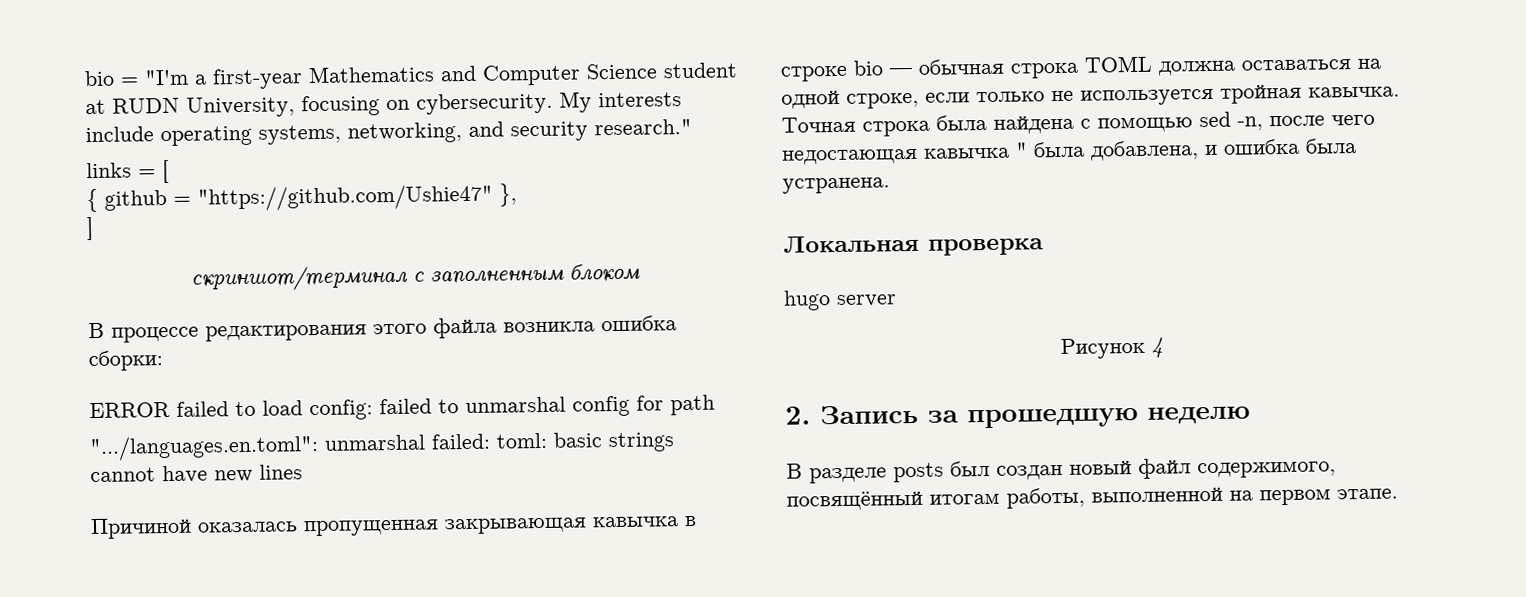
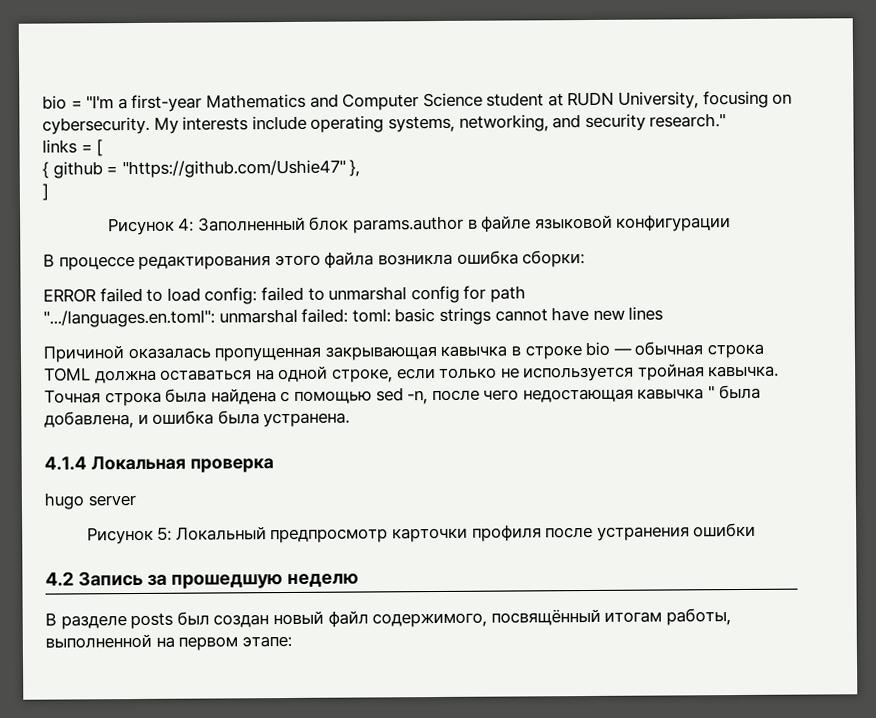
- скриншот/терминал с заполненным блоком
+ Рисунок 4: Заполненный блок params.author в файле языковой конфигурации
- Локальная проверка
+ 4.1.4 Локальная проверка
- Рисунок 4
- 2. Запись за прошедшую неделю
+ Рисунок 5: Локальный предпросмотр карточки профиля после устранения ошибки
+ 4.2 Запись за прошедшую неделю
- В разделе posts был создан новый файл содержимого, посвящённый итогам работы, выполненной на первом этапе.
+ В разделе posts был создан новый файл содержимого, посвящённый итогам работы, выполненной на первом этапе:

